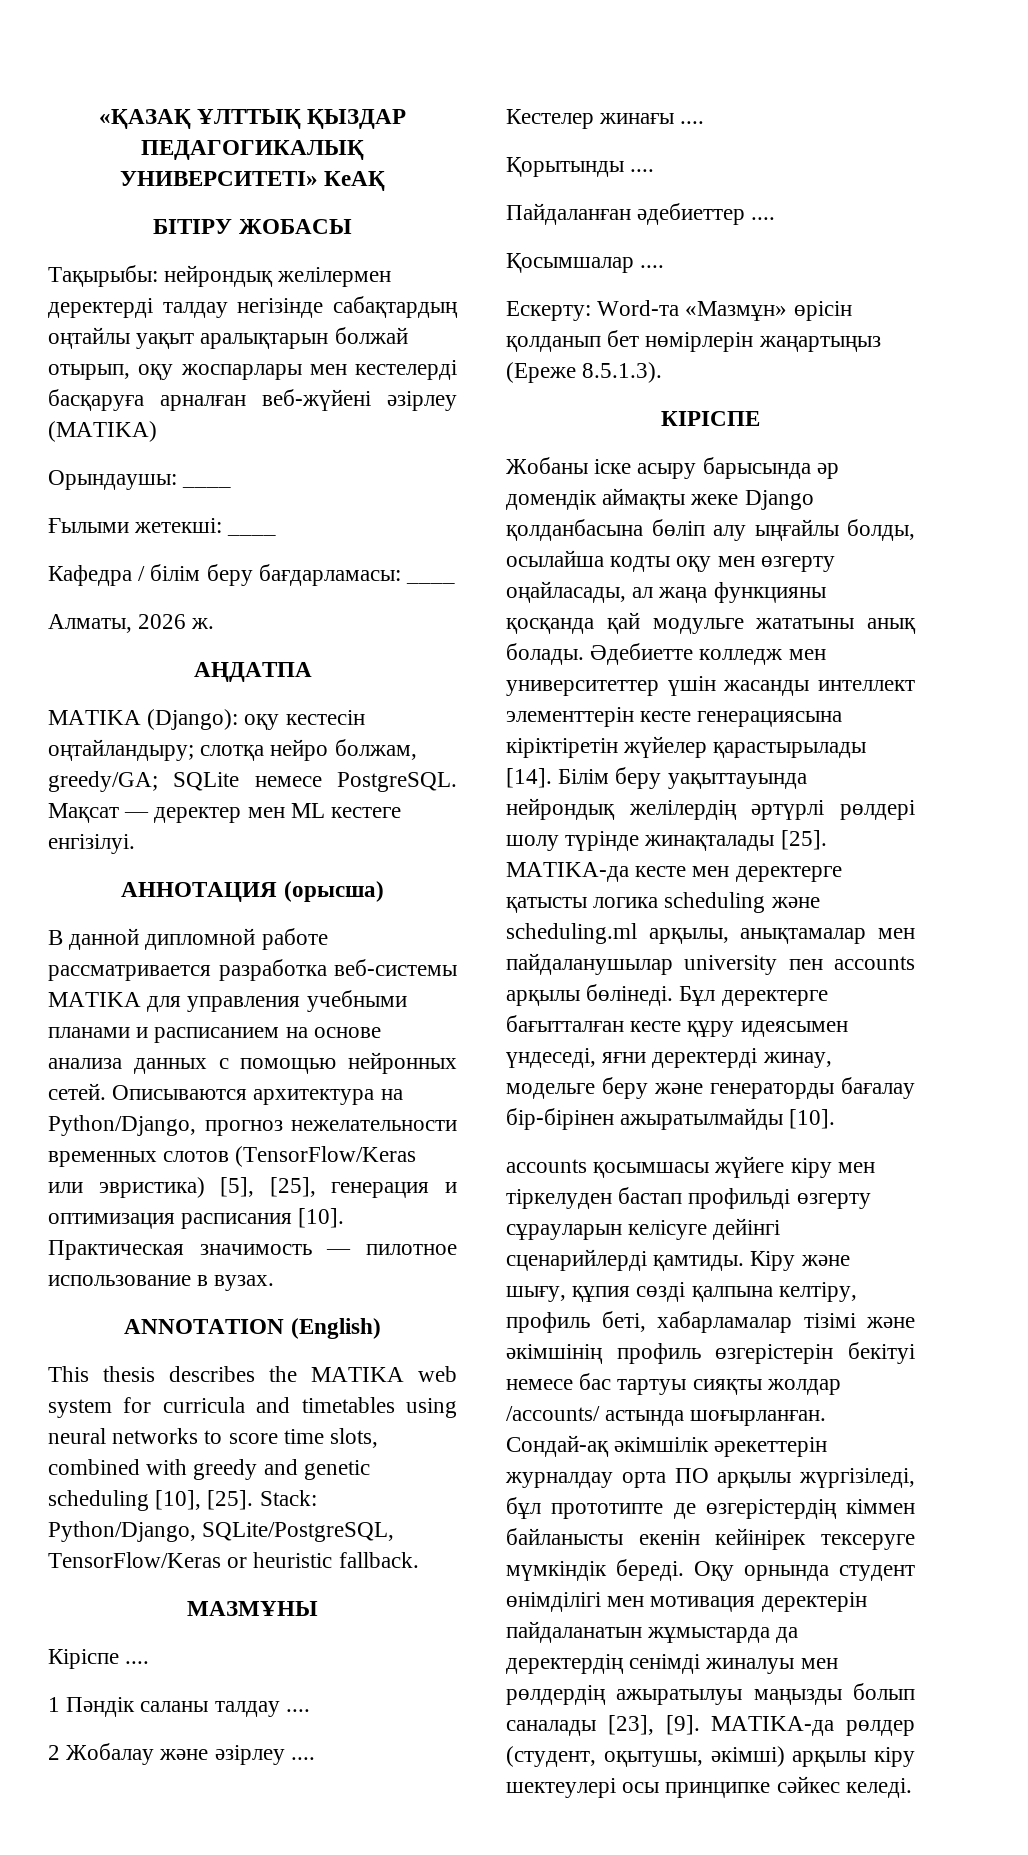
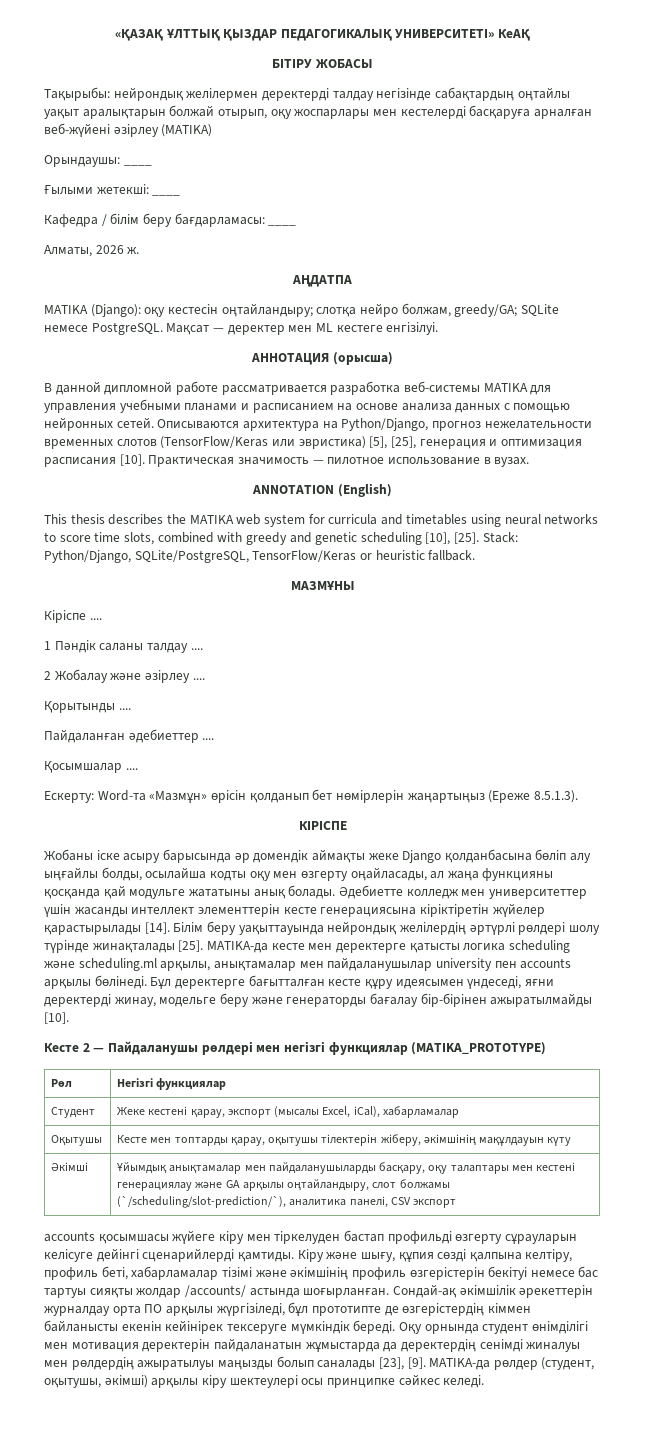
- Кестелер жинағы ....
+ Кесте 2 — Пайдаланушы рөлдері мен негізгі функциялар (MATIKA_PROTOTYPE)
+ Рөл | Негізгі функциялар
+ Студент | Жеке кестені қарау, экспорт (мысалы Excel, iCal), хабарламалар
+ Оқытушы | Кесте мен топтарды қарау, оқытушы тілектерін жіберу, әкімшінің мақұлдауын күту
+ Әкімші | Ұйымдық анықтамалар мен пайдаланушыларды басқару, оқу талаптары мен кестені генерациялау және GA арқылы оңтайландыру, слот болжамы (`/scheduling/slot-prediction/`), аналитика панелі, CSV экспорт

